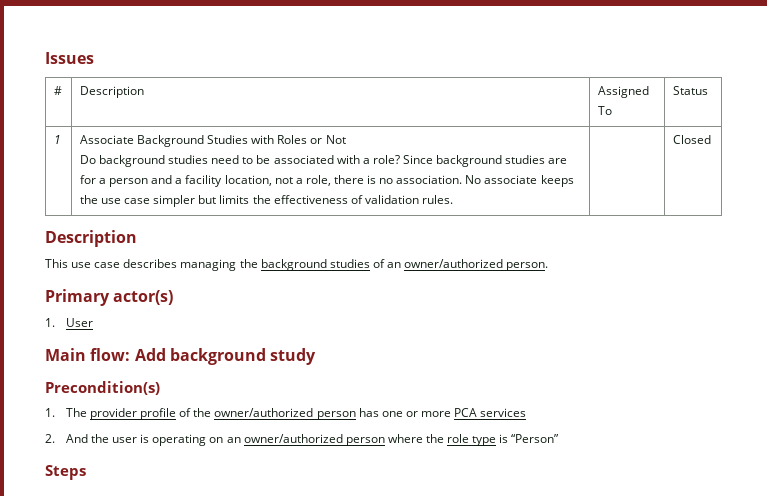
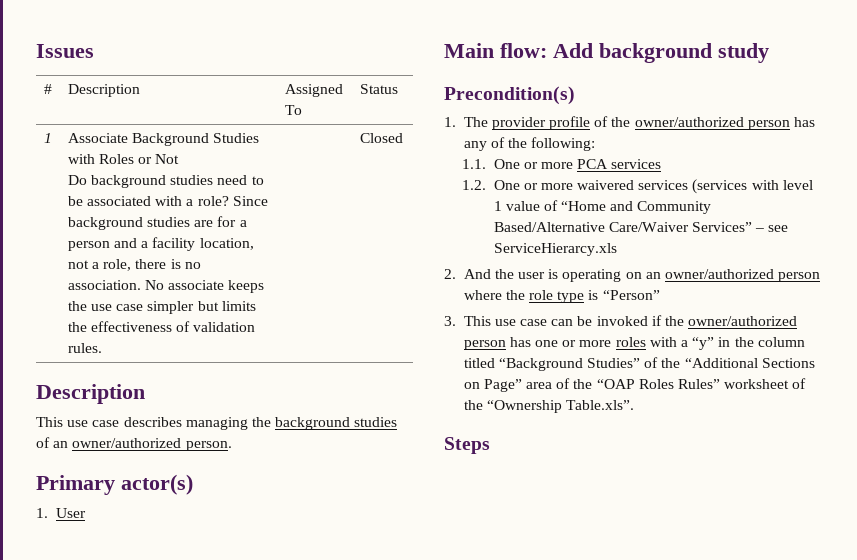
- 1. The provider profile of the owner/authorized person has one or more PCA services
+ 1. The provider profile of the owner/authorized person has any of the following:
+ 1.1. One or more PCA services
+ 1.2. One or more waivered services (services with level 1 value of “Home and Community Based/Alternative Care/Waiver Services” – see ServiceHierarcy.xls
+ 3. This use case can be invoked if the owner/authorized person has one or more roles with a “y” in the column titled “Background Studies” of the “Additional Sections on Page” area of the “OAP Roles Rules” worksheet of the “Ownership Table.xls”.

